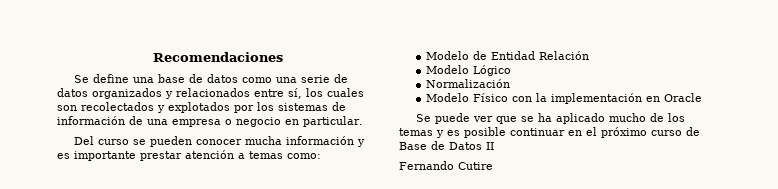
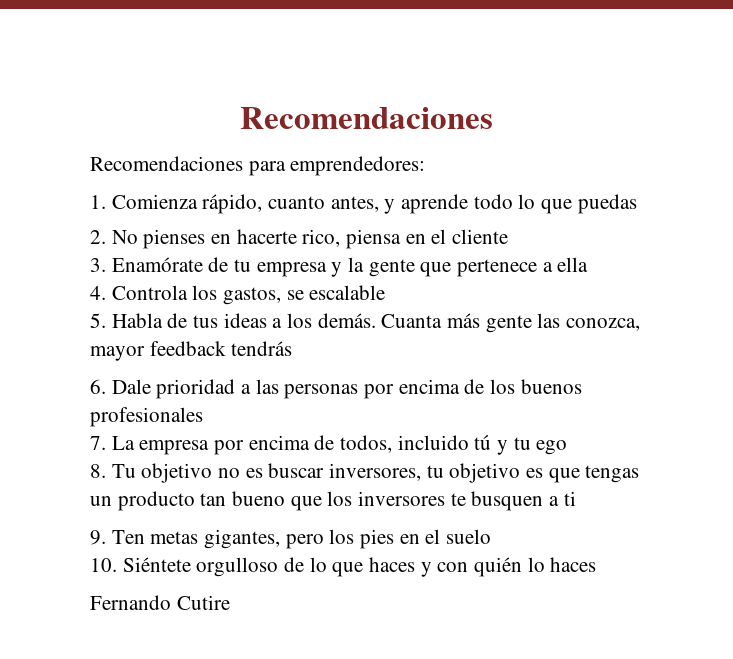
- Se define una base de datos como una serie de datos organizados y relacionados entre sí, los cuales son recolectados y explotados por los sistemas de información de una empresa o negocio en particular.
- Del curso se pueden conocer mucha información y es importante prestar atención a temas como:
- Modelo de Entidad Relación
- Modelo Lógico
- Normalización
- Modelo Físico con la implementación en Oracle
- Se puede ver que se ha aplicado mucho de los temas y es posible continuar en el próximo curso de Base de Datos II
+ Recomendaciones para emprendedores:
+ 1. Comienza rápido, cuanto antes, y aprende todo lo que puedas
+ 2. No pienses en hacerte rico, piensa en el cliente
+ 3. Enamórate de tu empresa y la gente que pertenece a ella
+ 4. Controla los gastos, se escalable
+ 5. Habla de tus ideas a los demás. Cuanta más gente las conozca, mayor feedback tendrás
+ 6. Dale prioridad a las personas por encima de los buenos profesionales
+ 7. La empresa por encima de todos, incluido tú y tu ego
+ 8. Tu objetivo no es buscar inversores, tu objetivo es que tengas un producto tan bueno que los inversores te busquen a ti
+ 9. Ten metas gigantes, pero los pies en el suelo
+ 10. Siéntete orgulloso de lo que haces y con quién lo haces

